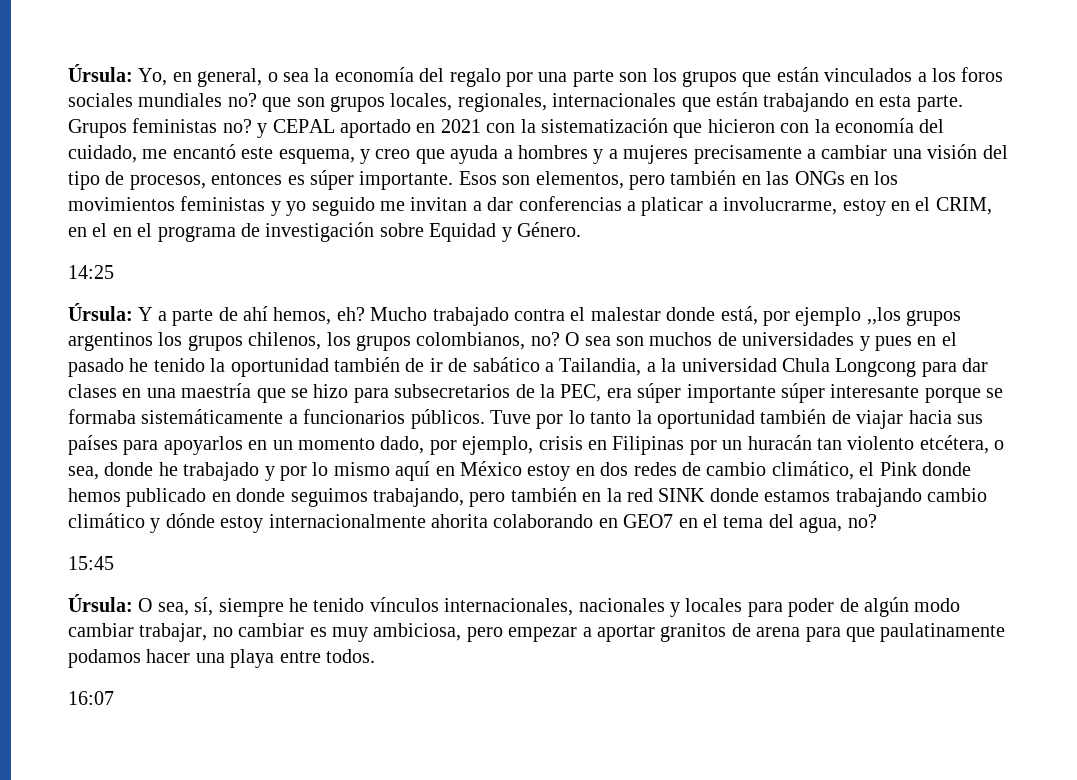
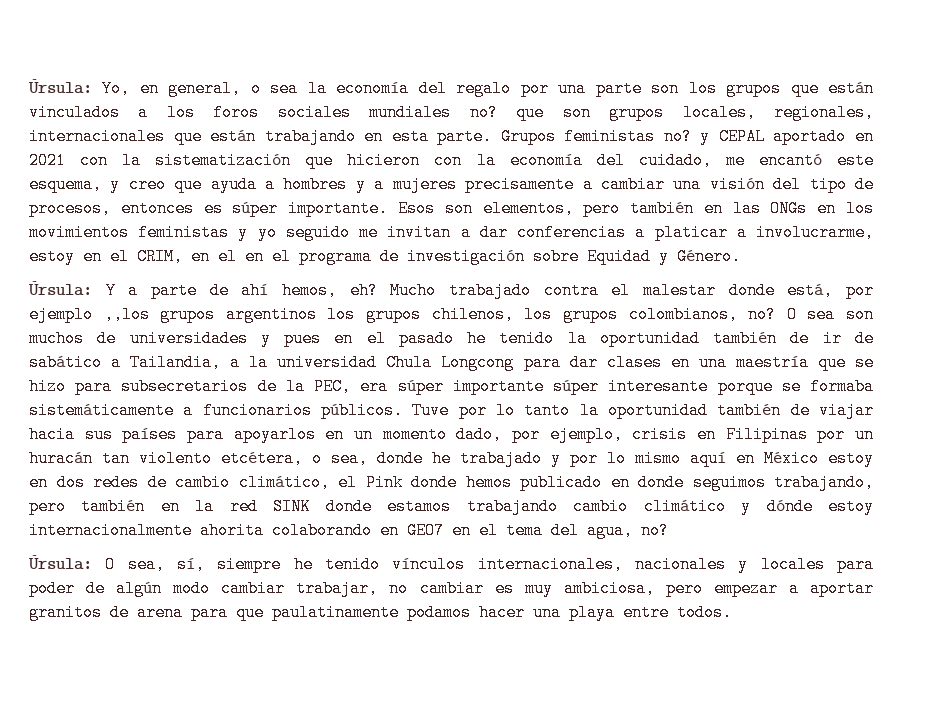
- 14:25
- 15:45
- 16:07

